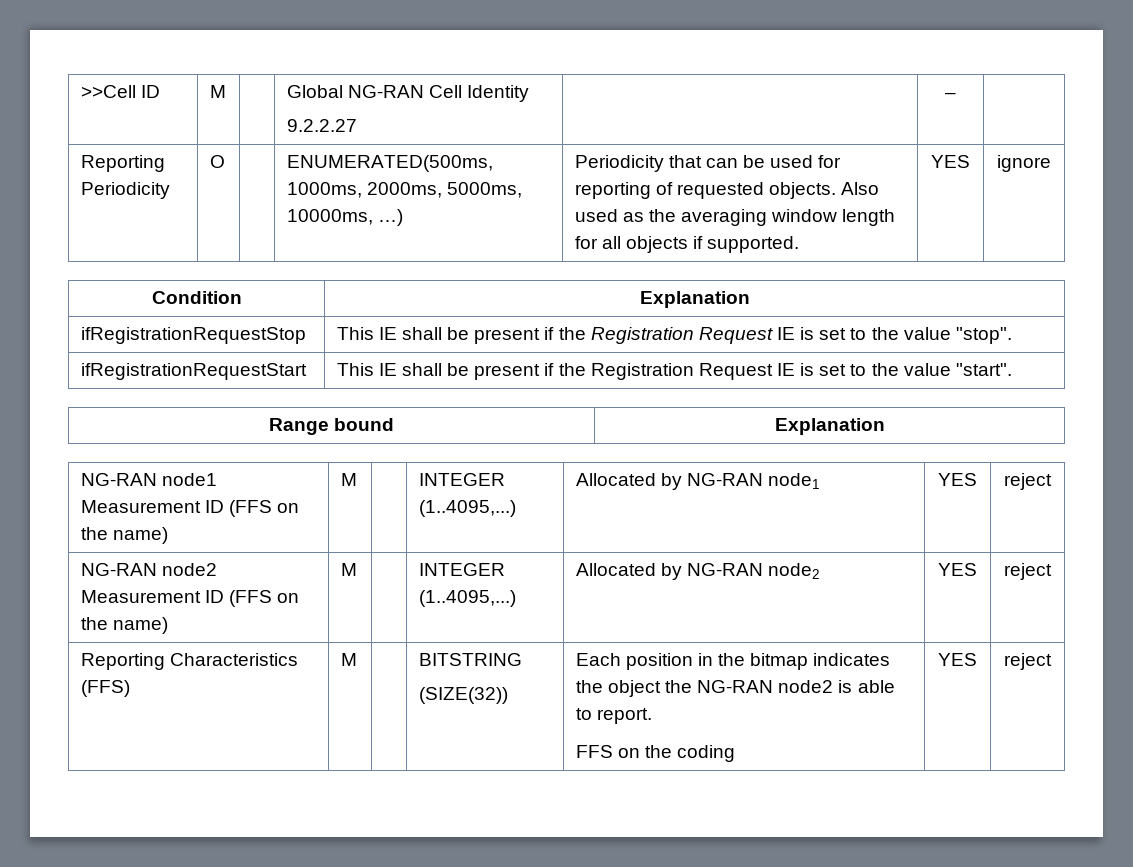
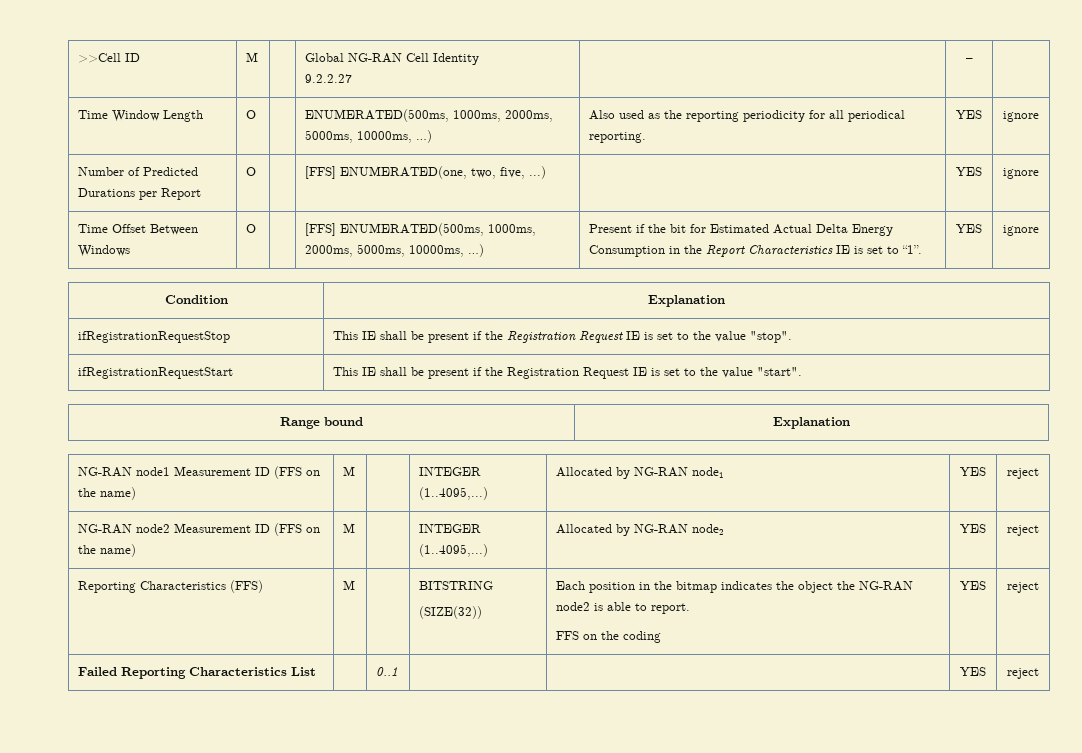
- Reporting Periodicity | O | | ENUMERATED(500ms, 1000ms, 2000ms, 5000ms, 10000ms, …) | Periodicity that can be used for reporting of requested objects. Also used as the averaging window length for all objects if supported. | YES | ignore
+ Time Window Length | O | | ENUMERATED(500ms, 1000ms, 2000ms, 5000ms, 10000ms, …) | Also used as the reporting periodicity for all periodical reporting. | YES | ignore
+ Number of Predicted Durations per Report | O | | [FFS] ENUMERATED(one, two, five, ...) | | YES | ignore
+ Time Offset Between Windows | O | | [FFS] ENUMERATED(500ms, 1000ms, 2000ms, 5000ms, 10000ms, …) | Present if the bit for Estimated Actual Delta Energy Consumption in the Report Characteristics IE is set to “1”. | YES | ignore
+ Failed Reporting Characteristics List | | 0..1 | | | YES | reject

